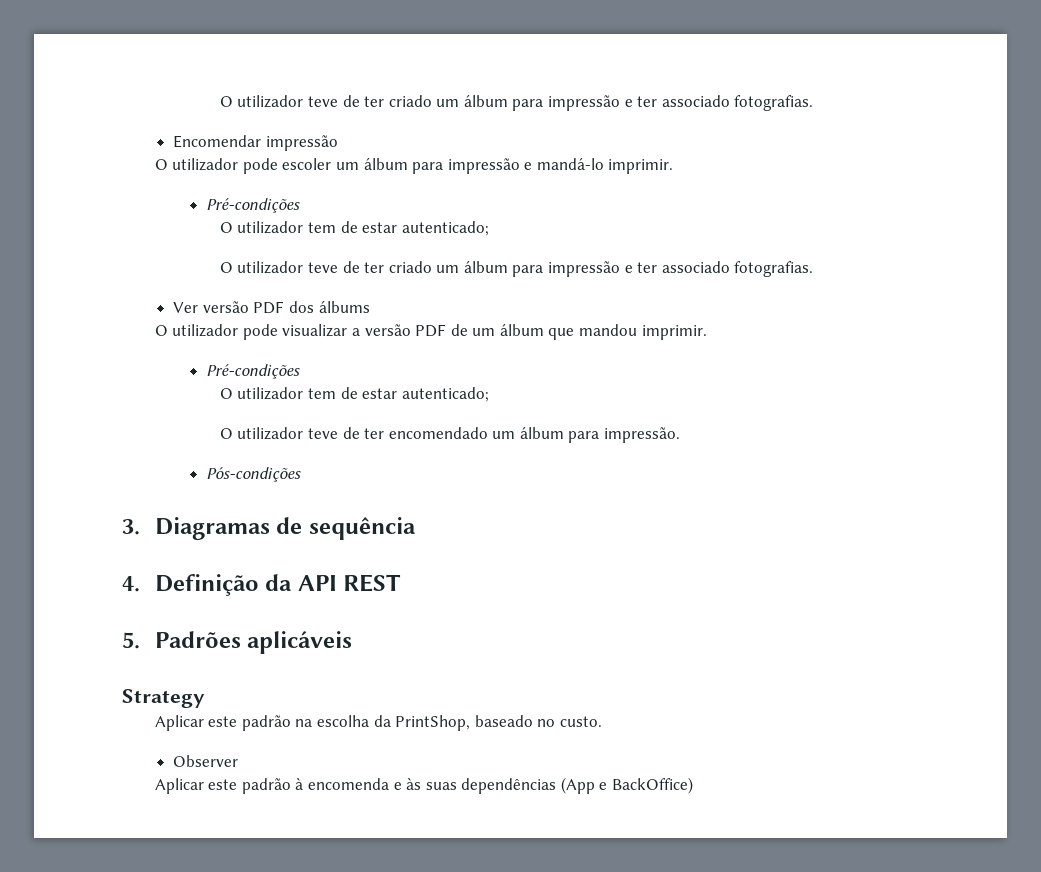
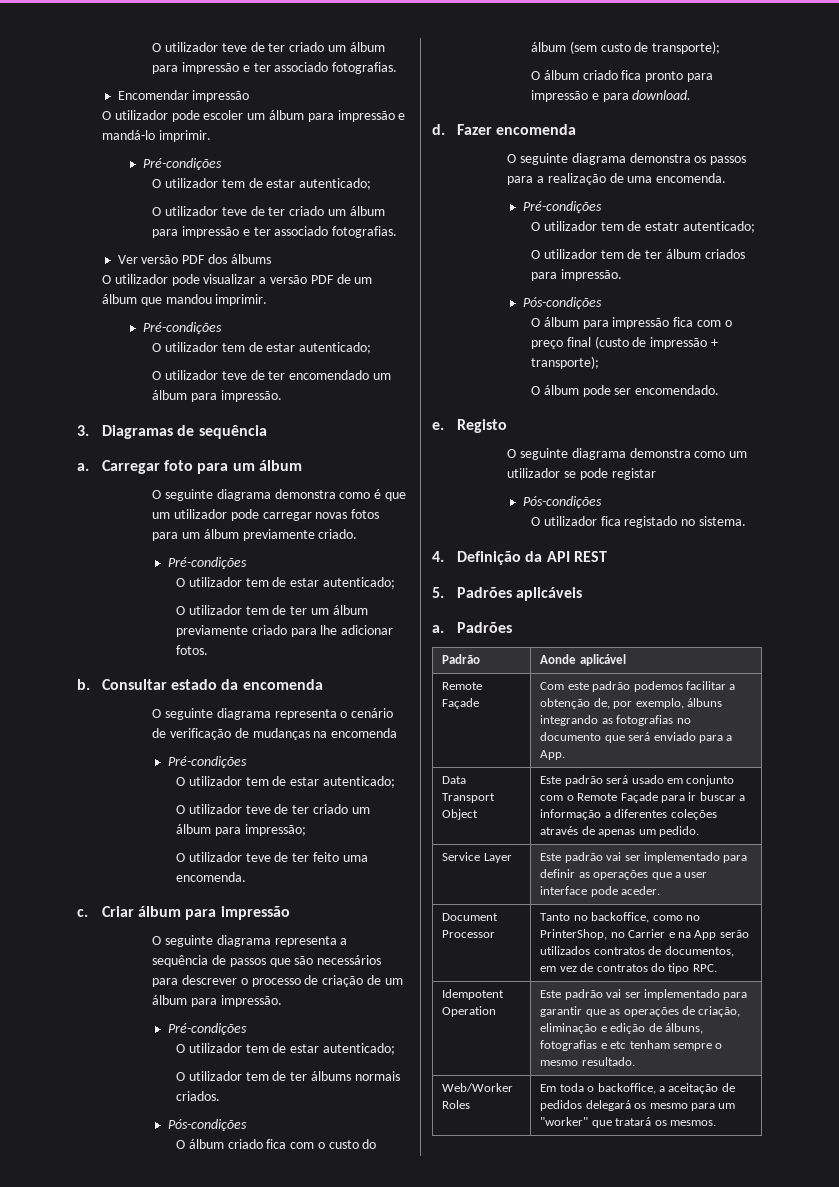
- Pós-condições
+ a. Carregar foto para um álbum
+ O seguinte diagrama demonstra como é que um utilizador pode carregar novas fotos para um álbum previamente criado.
+ Pré-condições
+ O utilizador tem de estar autenticado;
+ O utilizador tem de ter um álbum previamente criado para lhe adicionar fotos.
+ b. Consultar estado da encomenda
+ O seguinte diagrama representa o cenário de verificação de mudanças na encomenda
+ Pré-condições
+ O utilizador tem de estar autenticado;
+ O utilizador teve de ter criado um álbum para impressão;
+ O utilizador teve de ter feito uma encomenda.
+ c. Criar álbum para impressão
+ O seguinte diagrama representa a sequência de passos que são necessários para descrever o processo de criação de um álbum para impressão.
+ Pré-condições
+ O utilizador tem de estar autenticado;
+ O utilizador tem de ter álbums normais criados.
+ Pós-condições
+ O álbum criado fica com o custo do álbum (sem custo de transporte);
+ O álbum criado fica pronto para impressão e para download.
+ d. Fazer encomenda
+ O seguinte diagrama demonstra os passos para a realização de uma encomenda.
+ Pré-condições
+ O utilizador tem de estatr autenticado;
+ O utilizador tem de ter álbum criados para impressão.
+ Pós-condições
+ O álbum para impressão fica com o preço final (custo de impressão + transporte);
+ O álbum pode ser encomendado.
+ e. Registo
+ O seguinte diagrama demonstra como um utilizador se pode registar
+ Pós-condições
+ O utilizador fica registado no sistema.
- Strategy
- Aplicar este padrão na escolha da PrintShop, baseado no custo.
- Observer
- Aplicar este padrão à encomenda e às suas dependências (App e BackOffice)
+ a. Padrões
+ Padrão | Aonde aplicável
+ Remote Façade | Com este padrão podemos facilitar a obtenção de, por exemplo, álbuns integrando as fotografias no documento que será enviado para a App.
+ Data Transport Object | Este padrão será usado em conjunto com o Remote Façade para ir buscar a informação a diferentes coleções através de apenas um pedido.
+ Service Layer | Este padrão vai ser implementado para definir as operações que a user interface pode aceder.
+ Document Processor | Tanto no backoffice, como no PrinterShop, no Carrier e na App serão utilizados contratos de documentos, em vez de contratos do tipo RPC.
+ Idempotent Operation | Este padrão vai ser implementado para garantir que as operações de criação, eliminação e edição de álbuns, fotografias e etc tenham sempre o mesmo resultado.
+ Web/Worker Roles | Em toda o backoffice, a aceitação de pedidos delegará os mesmo para um "worker" que tratará os mesmos.

